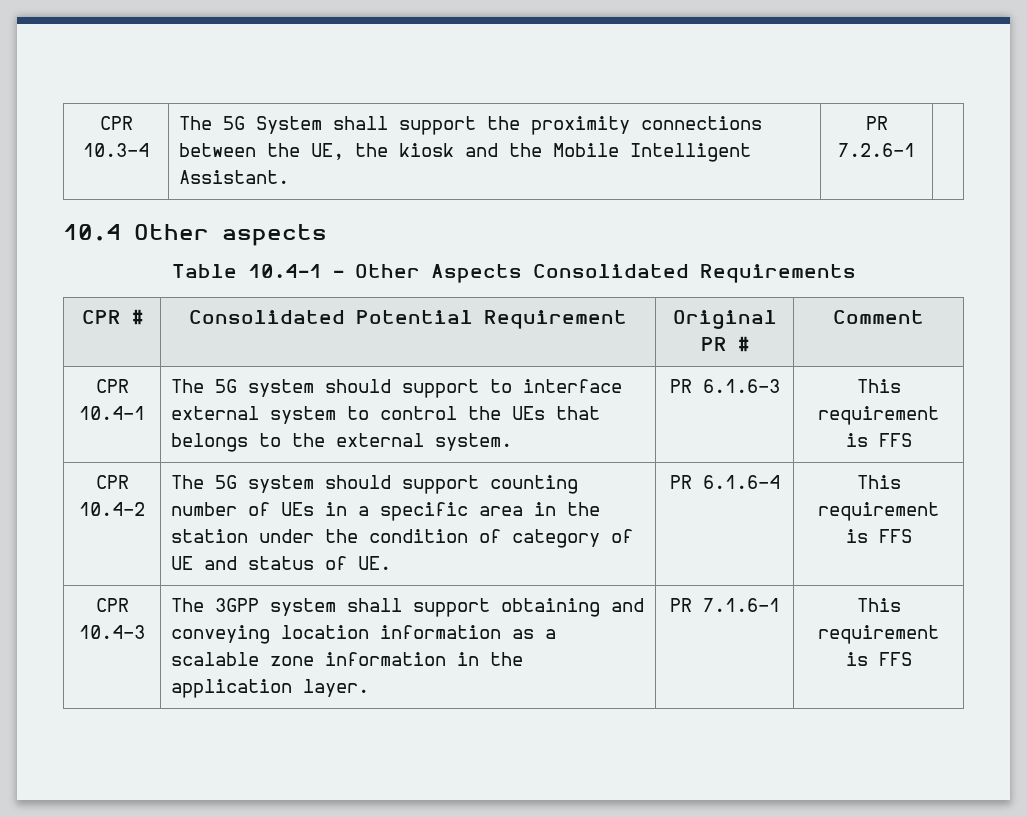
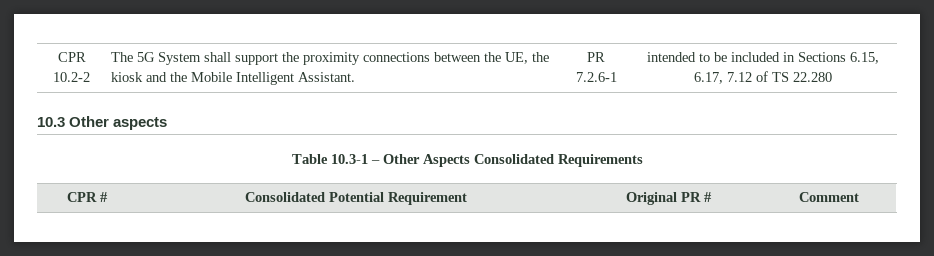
- CPR 10.3-4 | The 5G System shall support the proximity connections between the UE, the kiosk and the Mobile Intelligent Assistant. | PR 7.2.6-1 |
- 10.4 Other aspects
+ CPR 10.2-2 | The 5G System shall support the proximity connections between the UE, the kiosk and the Mobile Intelligent Assistant. | PR 7.2.6-1 | intended to be included in Sections 6.15, 6.17, 7.12 of TS 22.280
+ 10.3 Other aspects
- Table 10.4-1 – Other Aspects Consolidated Requirements
+ Table 10.3-1 – Other Aspects Consolidated Requirements
- CPR 10.4-1 | The 5G system should support to interface external system to control the UEs that belongs to the external system. | PR 6.1.6-3 | This requirement is FFS
- CPR 10.4-2 | The 5G system should support counting number of UEs in a specific area in the station under the condition of category of UE and status of UE. | PR 6.1.6-4 | This requirement is FFS
- CPR 10.4-3 | The 3GPP system shall support obtaining and conveying location information as a scalable zone information in the application layer. | PR 7.1.6-1 | This requirement is FFS

